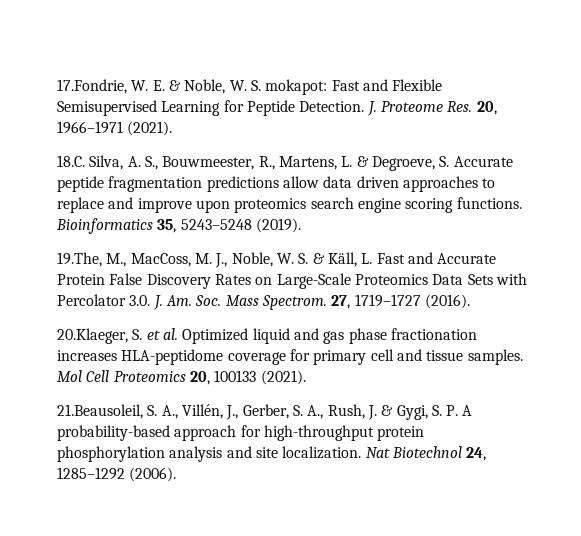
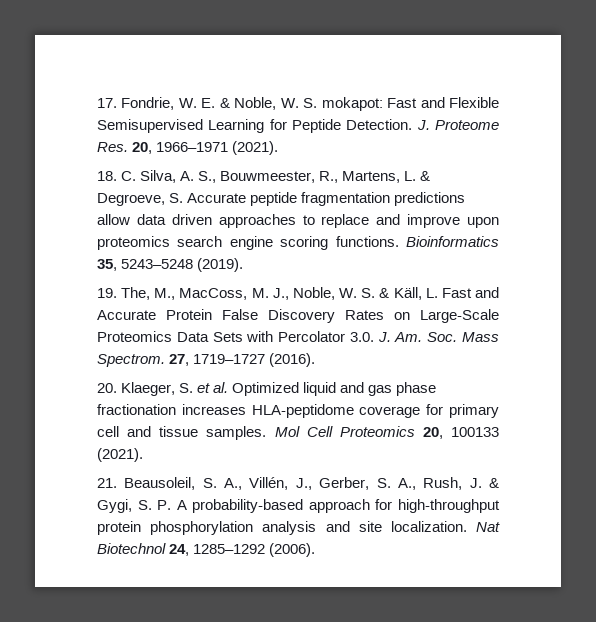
- 17.Fondrie, W. E. & Noble, W. S. mokapot: Fast and Flexible Semisupervised Learning for Peptide Detection.
+ 17. Fondrie, W. E. & Noble, W. S. mokapot: Fast and Flexible Semisupervised Learning for Peptide Detection.
- 18.C. Silva, A. S., Bouwmeester, R., Martens, L. & Degroeve, S. Accurate peptide fragmentation predictions allow data driven approaches to replace and improve upon proteomics search engine scoring functions.
+ 18. C. Silva, A. S., Bouwmeester, R., Martens, L. & Degroeve, S. Accurate peptide fragmentation predictions allow data driven approaches to replace and improve upon proteomics search engine scoring functions.
- 19.The, M., MacCoss, M. J., Noble, W. S. & Käll, L. Fast and Accurate Protein False Discovery Rates on Large-Scale Proteomics Data Sets with Percolator 3.0. J. Am. Soc. Mass Spectrom.
+ 19. The, M., MacCoss, M. J., Noble, W. S. & Käll, L. Fast and Accurate Protein False Discovery Rates on Large-Scale Proteomics Data Sets with Percolator 3.0. J. Am. Soc. Mass Spectrom.
- 20.Klaeger, S. et al. Optimized liquid and gas phase fractionation increases HLA-peptidome coverage for primary cell and tissue samples.
+ 20. Klaeger, S. et al. Optimized liquid and gas phase fractionation increases HLA-peptidome coverage for primary cell and tissue samples.
- 21.Beausoleil, S. A., Villén, J., Gerber, S. A., Rush, J. & Gygi, S. P. A probability-based approach for high-throughput protein phosphorylation analysis and site localization.
+ 21. Beausoleil, S. A., Villén, J., Gerber, S. A., Rush, J. & Gygi, S. P. A probability-based approach for high-throughput protein phosphorylation analysis and site localization.

